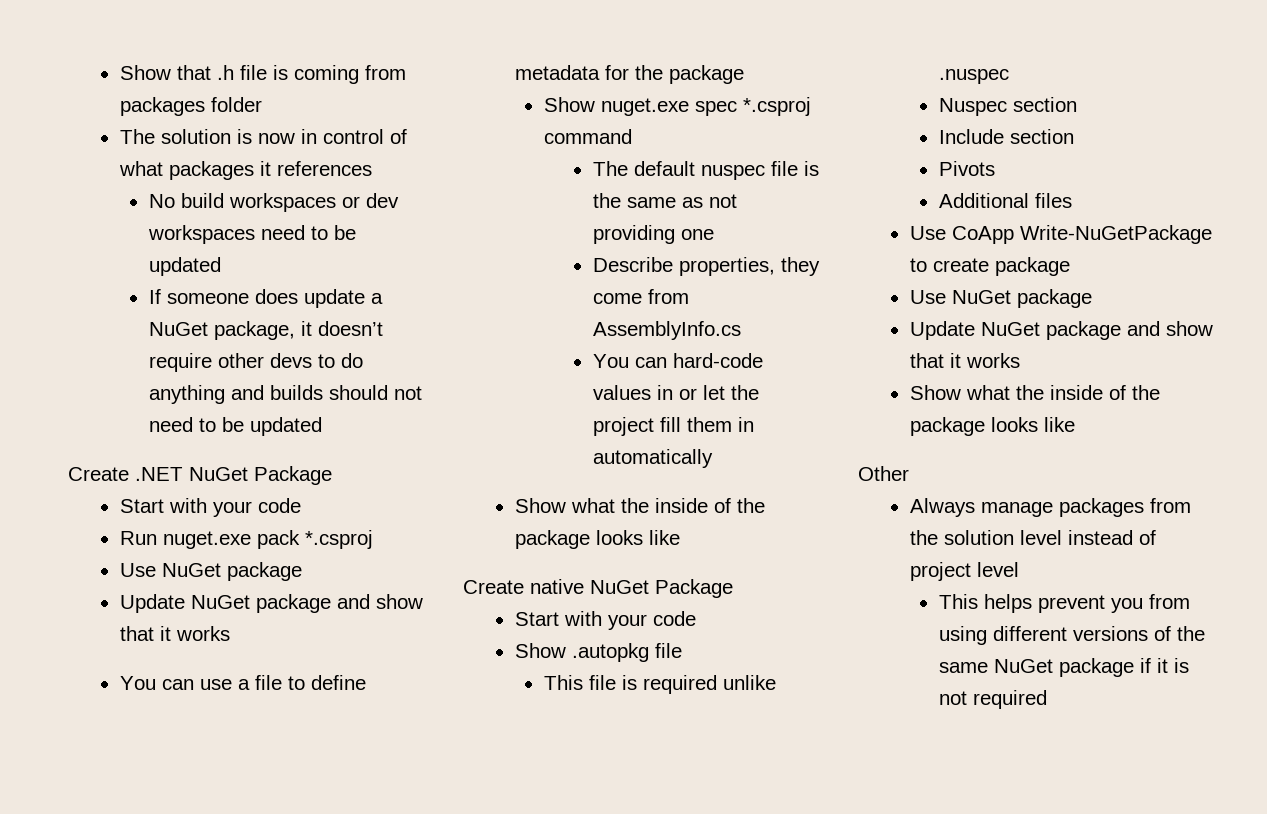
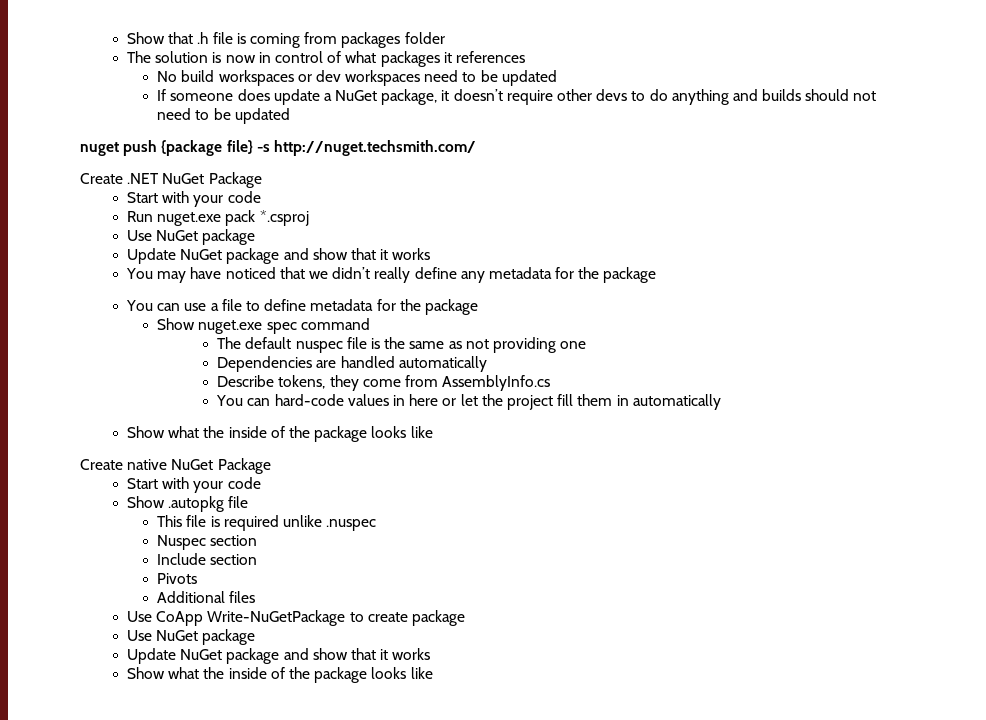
+ nuget push {package file} -s http://nuget.techsmith.com/
+ You may have noticed that we didn’t really define any metadata for the package
- Show nuget.exe spec *.csproj command
+ Show nuget.exe spec command
+ Dependencies are handled automatically
- Describe properties, they come from AssemblyInfo.cs
+ Describe tokens, they come from AssemblyInfo.cs
- You can hard-code values in or let the project fill them in automatically
+ You can hard-code values in here or let the project fill them in automatically
- Other
- Always manage packages from the solution level instead of project level
- This helps prevent you from using different versions of the same NuGet package if it is not required

